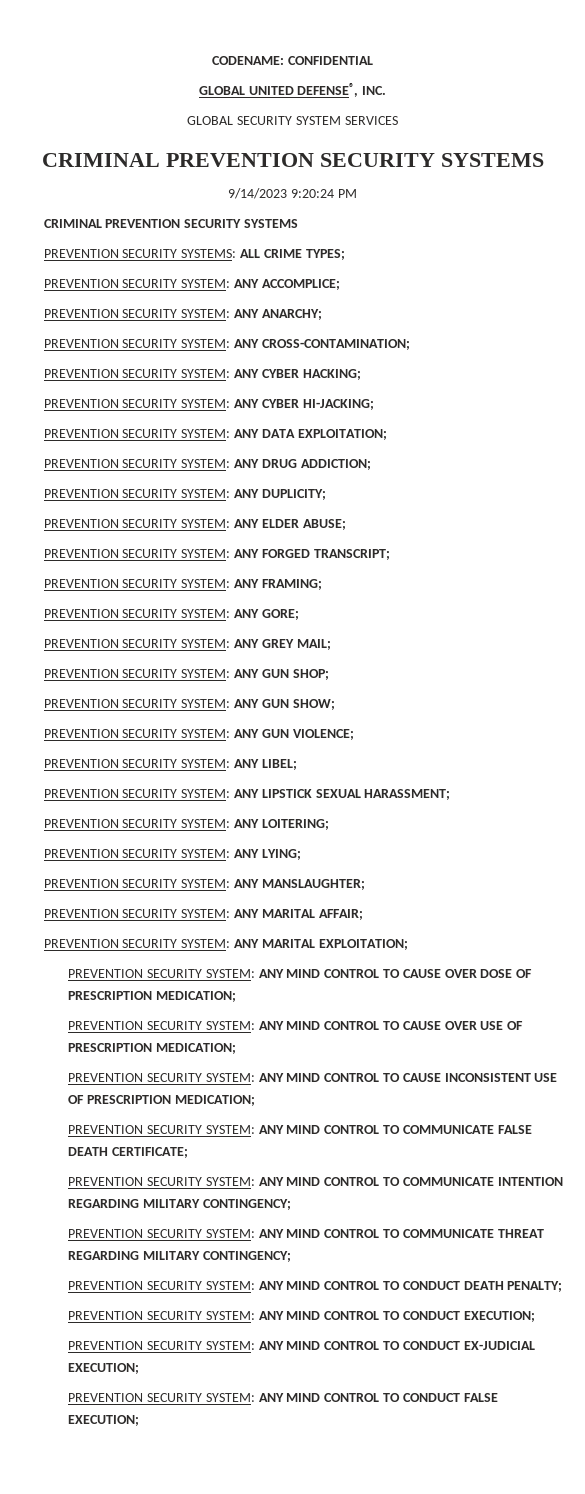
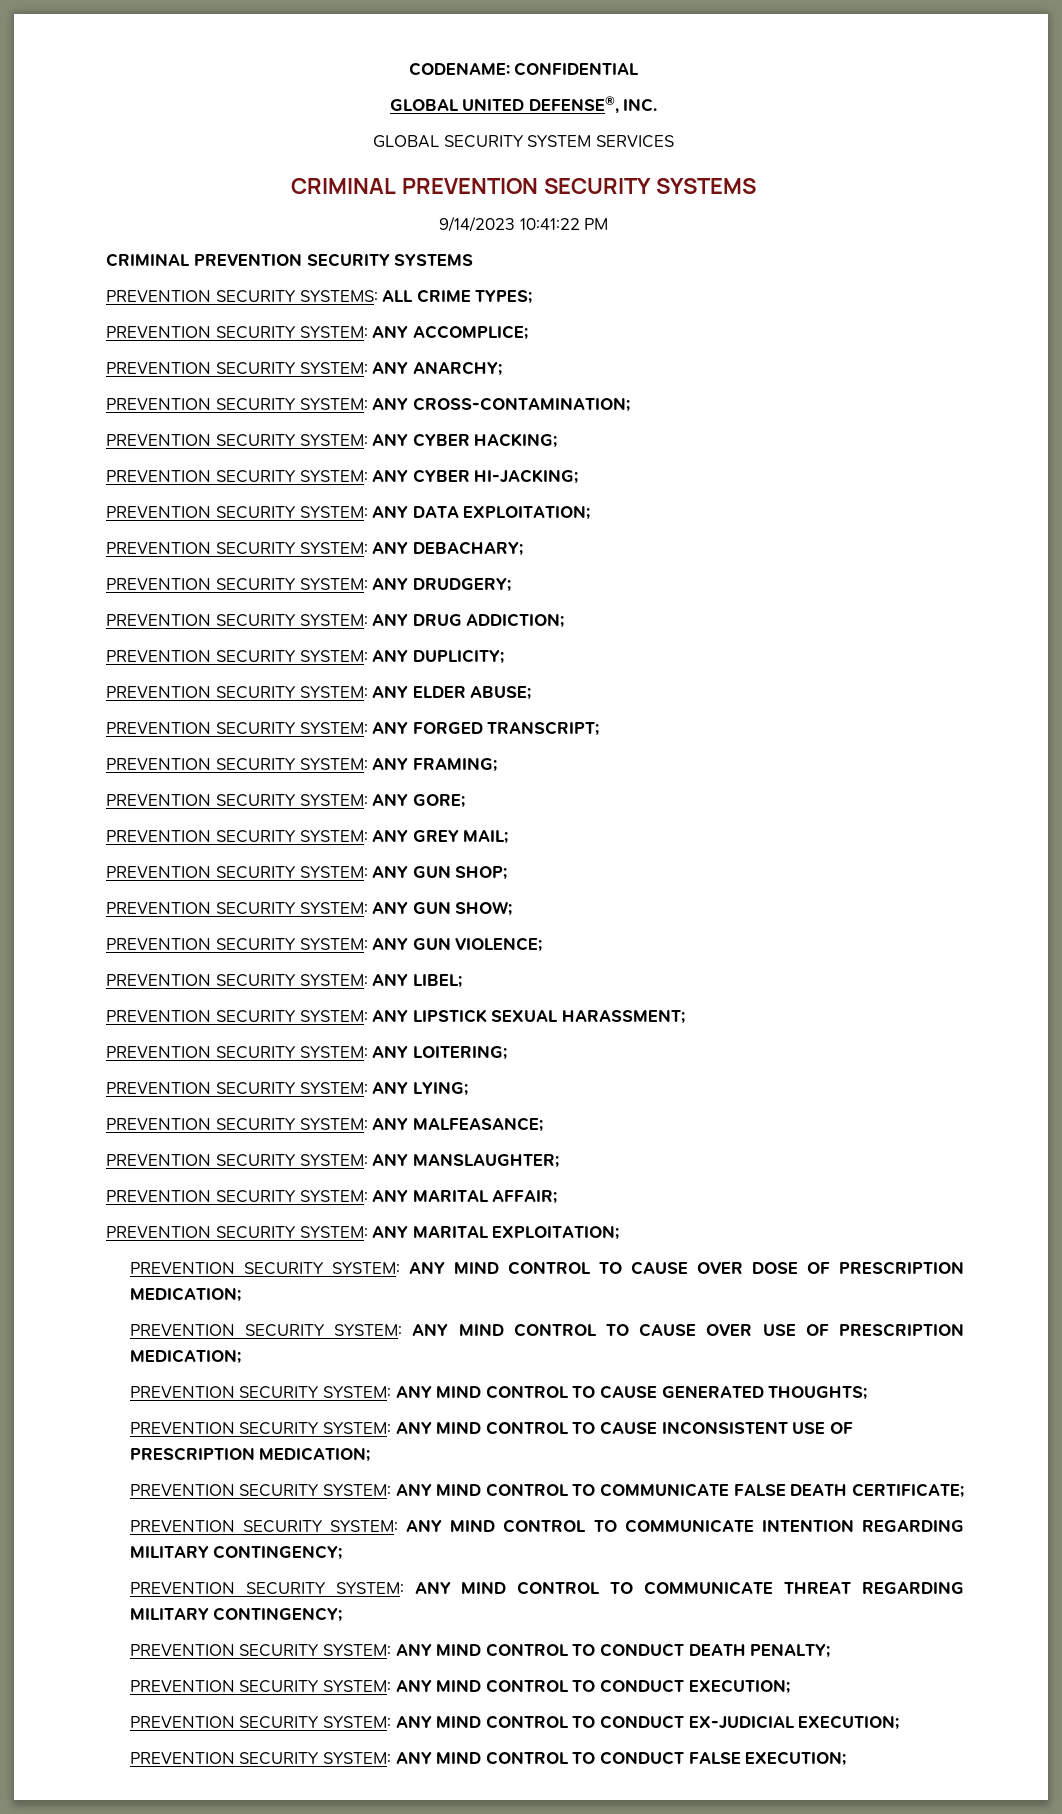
- 9/14/2023 9:20:24 PM
+ 9/14/2023 10:41:22 PM
+ PREVENTION SECURITY SYSTEM: ANY DEBACHARY;
+ PREVENTION SECURITY SYSTEM: ANY DRUDGERY;
+ PREVENTION SECURITY SYSTEM: ANY MALFEASANCE;
+ PREVENTION SECURITY SYSTEM: ANY MIND CONTROL TO CAUSE GENERATED THOUGHTS;

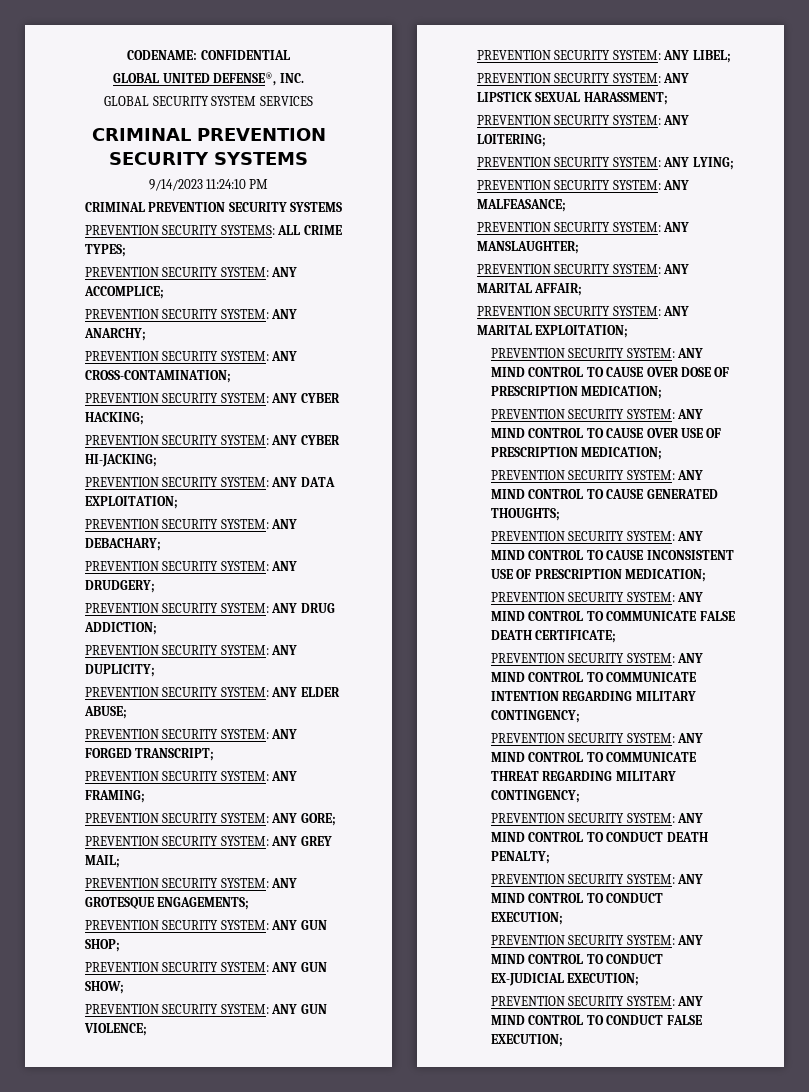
- 9/14/2023 10:41:22 PM
+ 9/14/2023 11:24:10 PM
+ PREVENTION SECURITY SYSTEM: ANY GROTESQUE ENGAGEMENTS;

